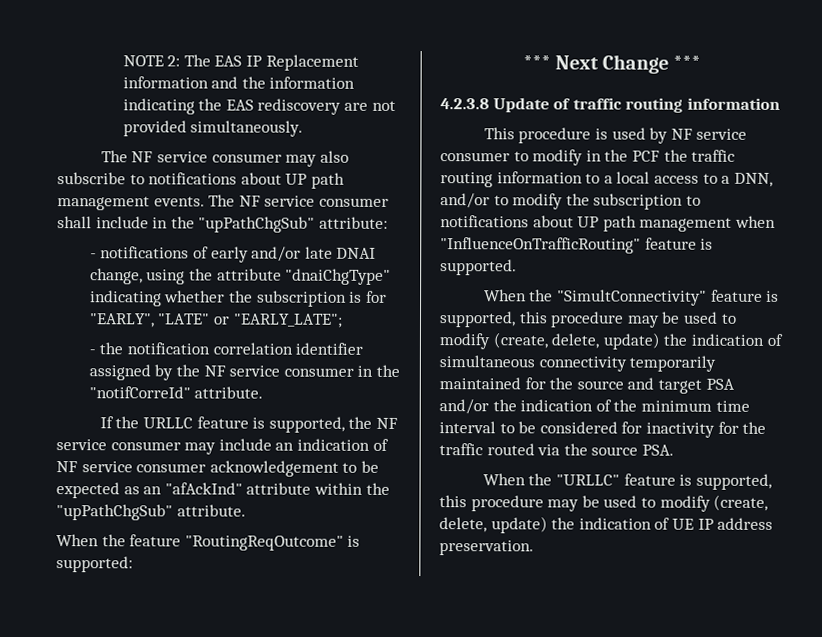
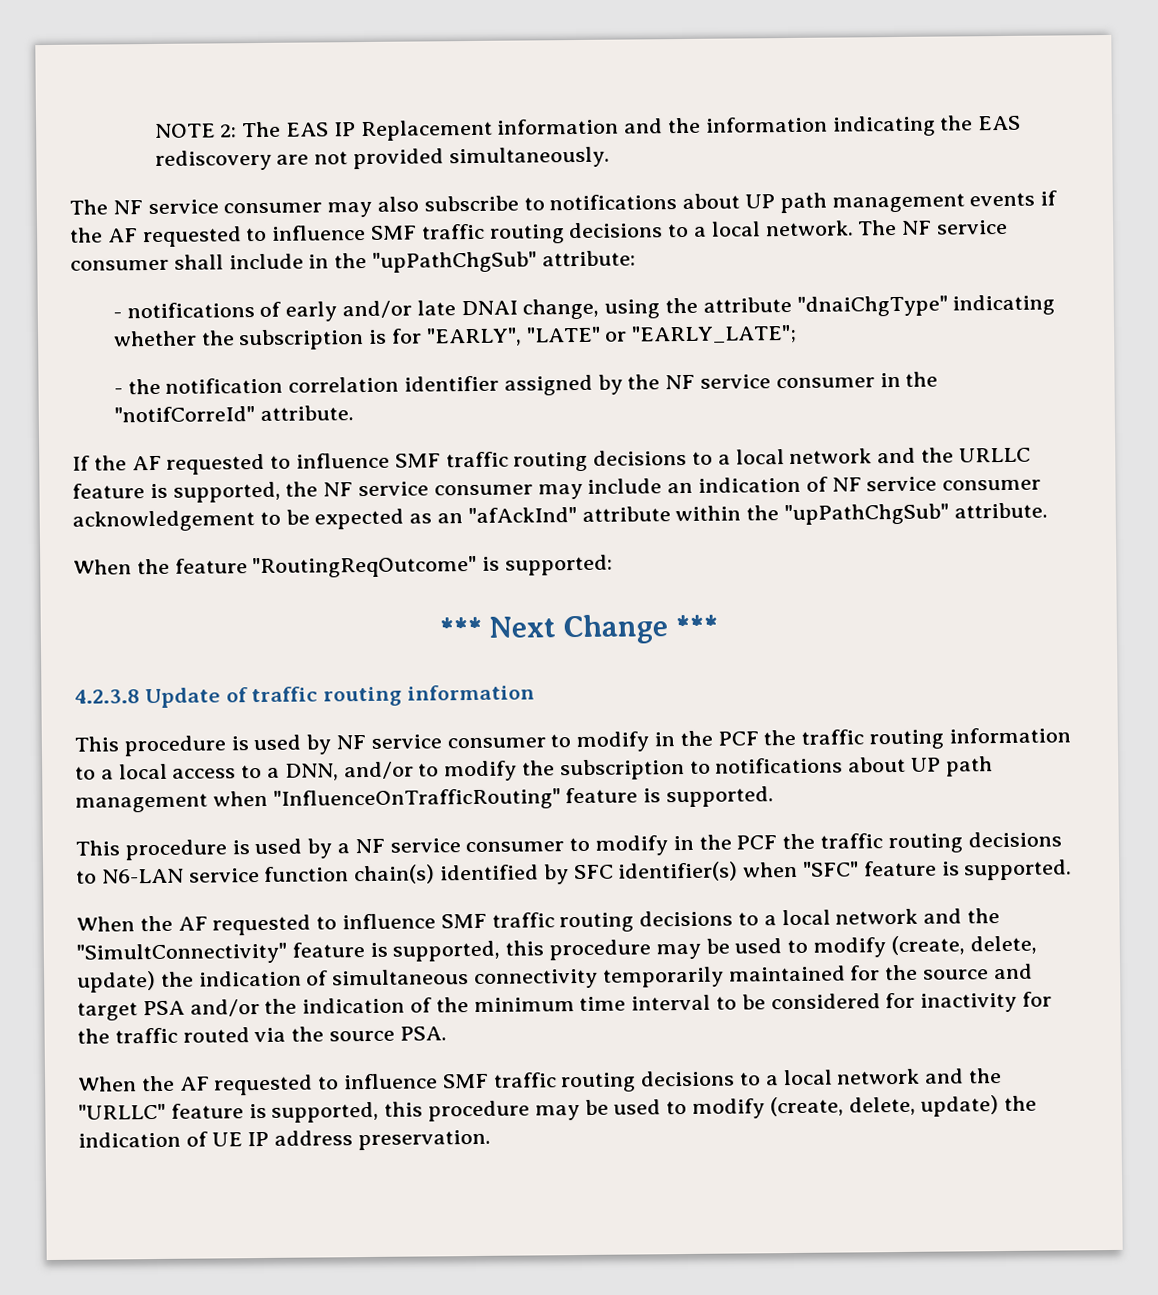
- The NF service consumer may also subscribe to notifications about UP path management events.
+ The NF service consumer may also subscribe to notifications about UP path management events if the AF requested to influence SMF traffic routing decisions to a local network.
- If the URLLC feature is supported, the NF service consumer may include an indication of NF service consumer acknowledgement to be expected as an "afAckInd" attribute within the "upPathChgSub" attribute.
+ If the AF requested to influence SMF traffic routing decisions to a local network and the URLLC feature is supported, the NF service consumer may include an indication of NF service consumer acknowledgement to be expected as an "afAckInd" attribute within the "upPathChgSub" attribute.
- When the "SimultConnectivity" feature is supported, this procedure may be used to modify (create, delete, update) the indication of simultaneous connectivity temporarily maintained for the source and target PSA and/or the indication of the minimum time interval to be considered for inactivity for the traffic routed via the source PSA.
+ This procedure is used by a NF service consumer to modify in the PCF the traffic routing decisions to N6-LAN service function chain(s) identified by SFC identifier(s) when "SFC" feature is supported.
+ When the AF requested to influence SMF traffic routing decisions to a local network and the "SimultConnectivity" feature is supported, this procedure may be used to modify (create, delete, update) the indication of simultaneous connectivity temporarily maintained for the source and target PSA and/or the indication of the minimum time interval to be considered for inactivity for the traffic routed via the source PSA.
- When the "URLLC" feature is supported, this procedure may be used to modify (create, delete, update) the indication of UE IP address preservation.
+ When the AF requested to influence SMF traffic routing decisions to a local network and the "URLLC" feature is supported, this procedure may be used to modify (create, delete, update) the indication of UE IP address preservation.

